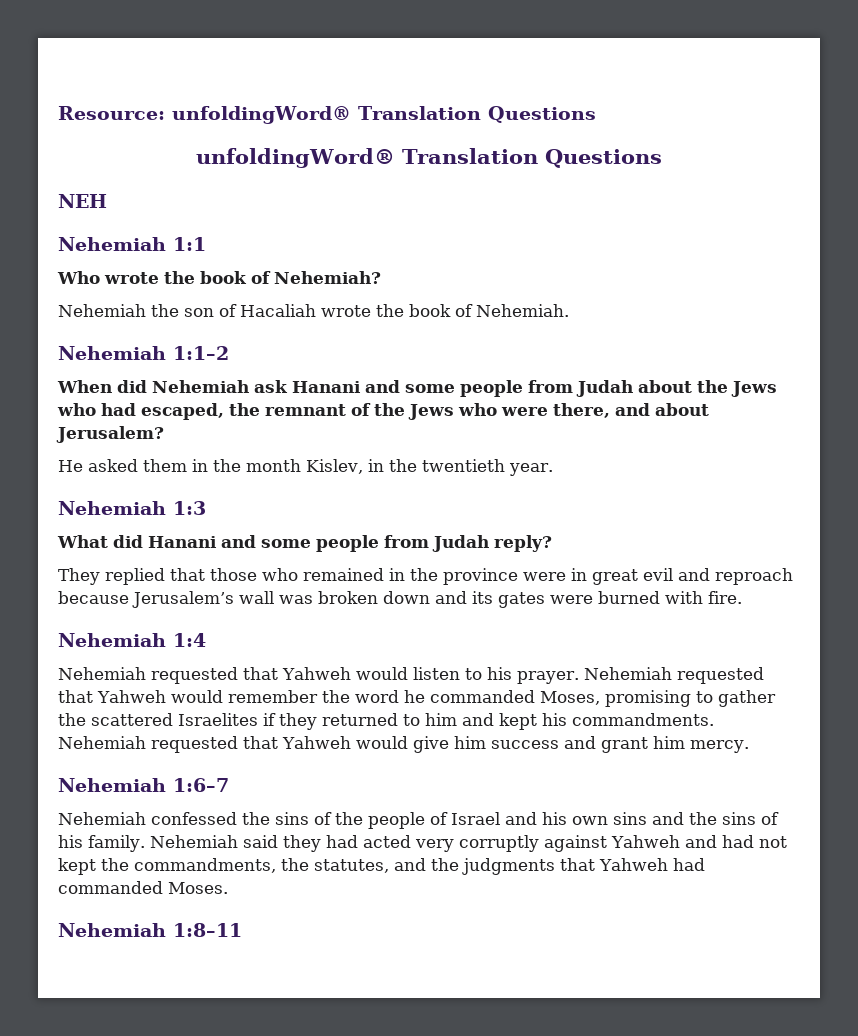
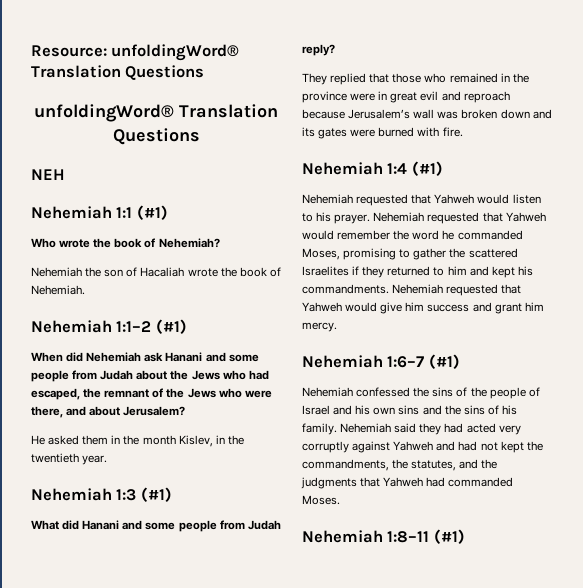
- Nehemiah 1:1
+ Nehemiah 1:1 (#1)
- Nehemiah 1:1–2
+ Nehemiah 1:1–2 (#1)
- Nehemiah 1:3
+ Nehemiah 1:3 (#1)
- Nehemiah 1:4
+ Nehemiah 1:4 (#1)
- Nehemiah 1:6–7
+ Nehemiah 1:6–7 (#1)
- Nehemiah 1:8–11
+ Nehemiah 1:8–11 (#1)

